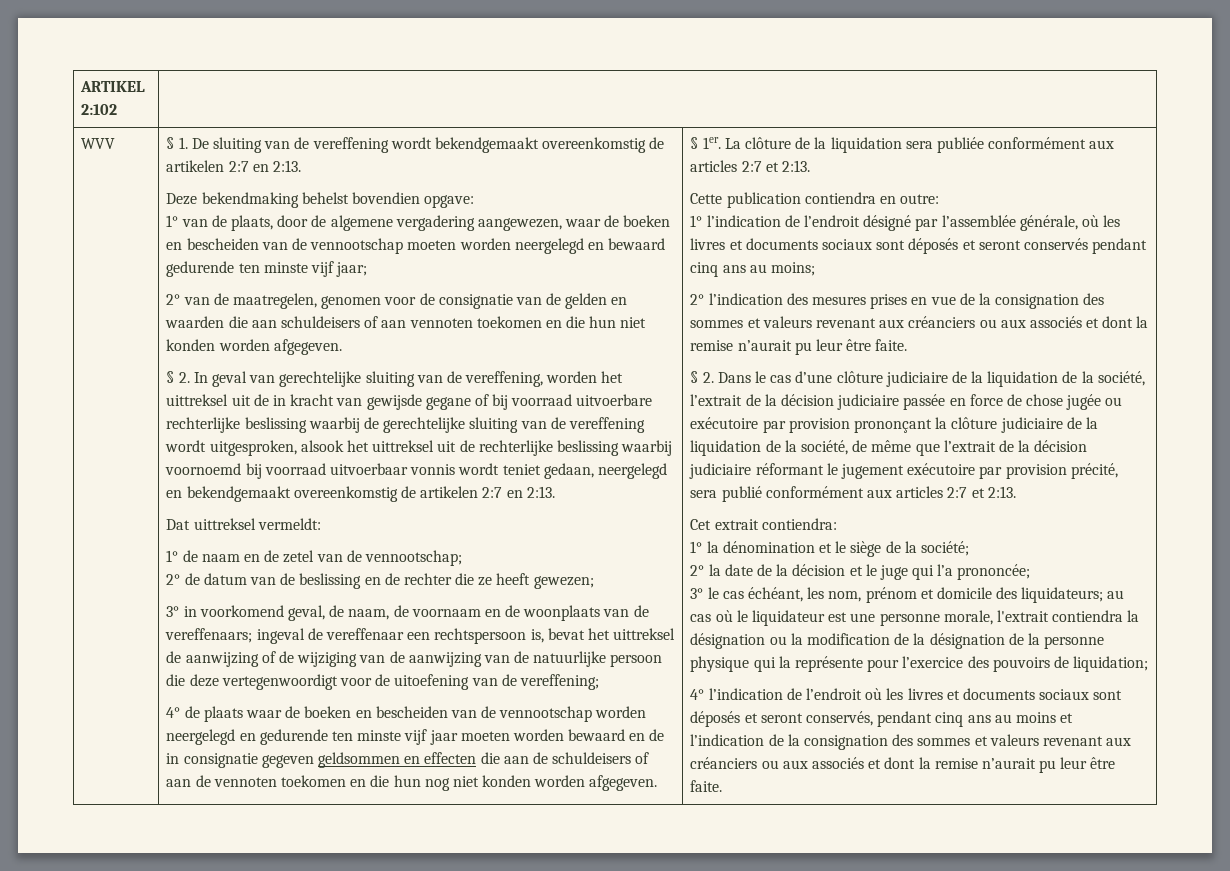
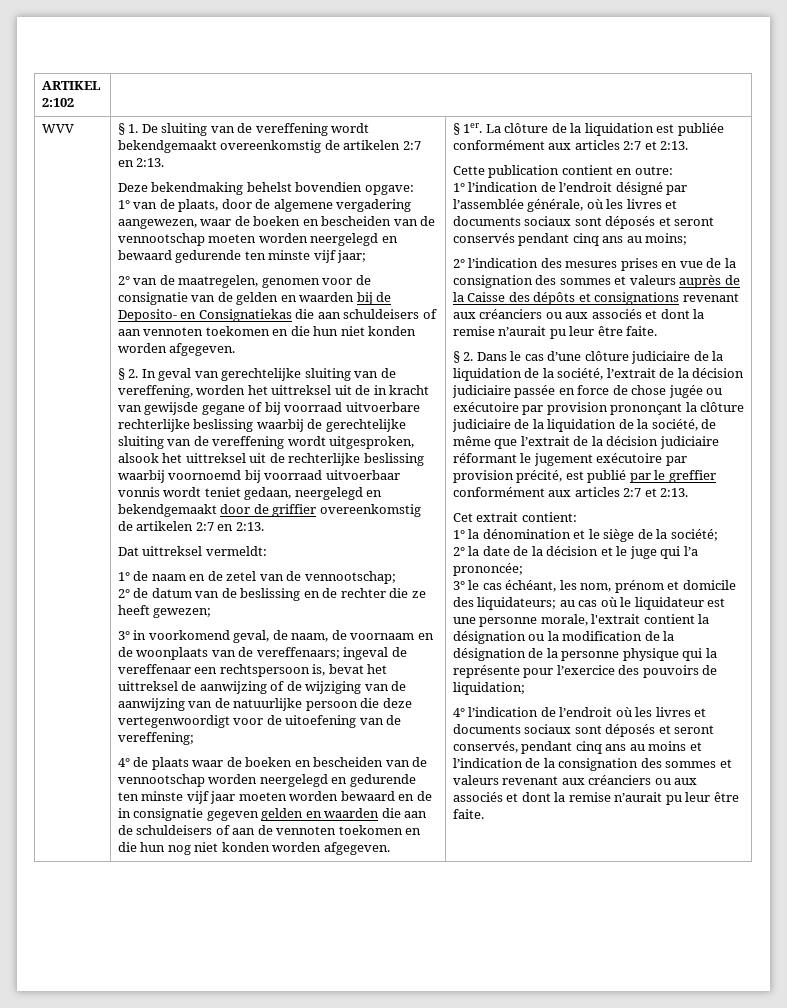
- 2° van de maatregelen, genomen voor de consignatie van de gelden en waarden die aan schuldeisers of aan vennoten toekomen en die hun niet konden worden afgegeven.
+ 2° van de maatregelen, genomen voor de consignatie van de gelden en waarden bij de Deposito- en Consignatiekas die aan schuldeisers of aan vennoten toekomen en die hun niet konden worden afgegeven.
- § 2. In geval van gerechtelijke sluiting van de vereffening, worden het uittreksel uit de in kracht van gewijsde gegane of bij voorraad uitvoerbare rechterlijke beslissing waarbij de gerechtelijke sluiting van de vereffening wordt uitgesproken, alsook het uittreksel uit de rechterlijke beslissing waarbij voornoemd bij voorraad uitvoerbaar vonnis wordt teniet gedaan, neergelegd en bekendgemaakt overeenkomstig de artikelen 2:7 en 2:13.
+ § 2. In geval van gerechtelijke sluiting van de vereffening, worden het uittreksel uit de in kracht van gewijsde gegane of bij voorraad uitvoerbare rechterlijke beslissing waarbij de gerechtelijke sluiting van de vereffening wordt uitgesproken, alsook het uittreksel uit de rechterlijke beslissing waarbij voornoemd bij voorraad uitvoerbaar vonnis wordt teniet gedaan, neergelegd en bekendgemaakt door de griffier overeenkomstig de artikelen 2:7 en 2:13.
- 4° de plaats waar de boeken en bescheiden van de vennootschap worden neergelegd en gedurende ten minste vijf jaar moeten worden bewaard en de in consignatie gegeven geldsommen en effecten die aan de schuldeisers of aan de vennoten toekomen en die hun nog niet konden worden afgegeven.
+ 4° de plaats waar de boeken en bescheiden van de vennootschap worden neergelegd en gedurende ten minste vijf jaar moeten worden bewaard en de in consignatie gegeven gelden en waarden die aan de schuldeisers of aan de vennoten toekomen en die hun nog niet konden worden afgegeven.
- La clôture de la liquidation sera publiée conformément aux articles 2:7 et 2:13.
+ La clôture de la liquidation est publiée conformément aux articles 2:7 et 2:13.
- Cette publication contiendra en outre:
+ Cette publication contient en outre:
- 2° l’indication des mesures prises en vue de la consignation des sommes et valeurs revenant aux créanciers ou aux associés et dont la remise n’aurait pu leur être faite.
+ 2° l’indication des mesures prises en vue de la consignation des sommes et valeurs auprès de la Caisse des dépôts et consignations revenant aux créanciers ou aux associés et dont la remise n’aurait pu leur être faite.
- § 2. Dans le cas d’une clôture judiciaire de la liquidation de la société, l’extrait de la décision judiciaire passée en force de chose jugée ou exécutoire par provision prononçant la clôture judiciaire de la liquidation de la société, de même que l’extrait de la décision judiciaire réformant le jugement exécutoire par provision précité, sera publié conformément aux articles 2:7 et 2:13.
+ § 2. Dans le cas d’une clôture judiciaire de la liquidation de la société, l’extrait de la décision judiciaire passée en force de chose jugée ou exécutoire par provision prononçant la clôture judiciaire de la liquidation de la société, de même que l’extrait de la décision judiciaire réformant le jugement exécutoire par provision précité, est publié par le greffier conformément aux articles 2:7 et 2:13.
- Cet extrait contiendra:
+ Cet extrait contient:
- 3° le cas échéant, les nom, prénom et domicile des liquidateurs; au cas où le liquidateur est une personne morale, l'extrait contiendra la désignation ou la modification de la désignation de la personne physique qui la représente pour l’exercice des pouvoirs de liquidation;
+ 3° le cas échéant, les nom, prénom et domicile des liquidateurs; au cas où le liquidateur est une personne morale, l'extrait contient la désignation ou la modification de la désignation de la personne physique qui la représente pour l’exercice des pouvoirs de liquidation;

